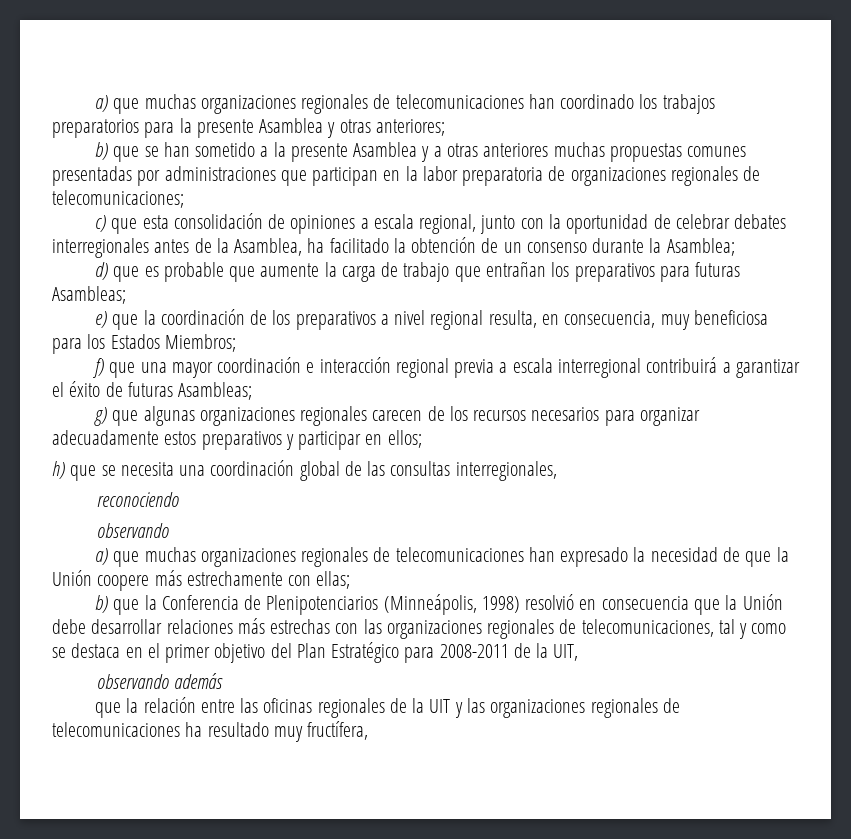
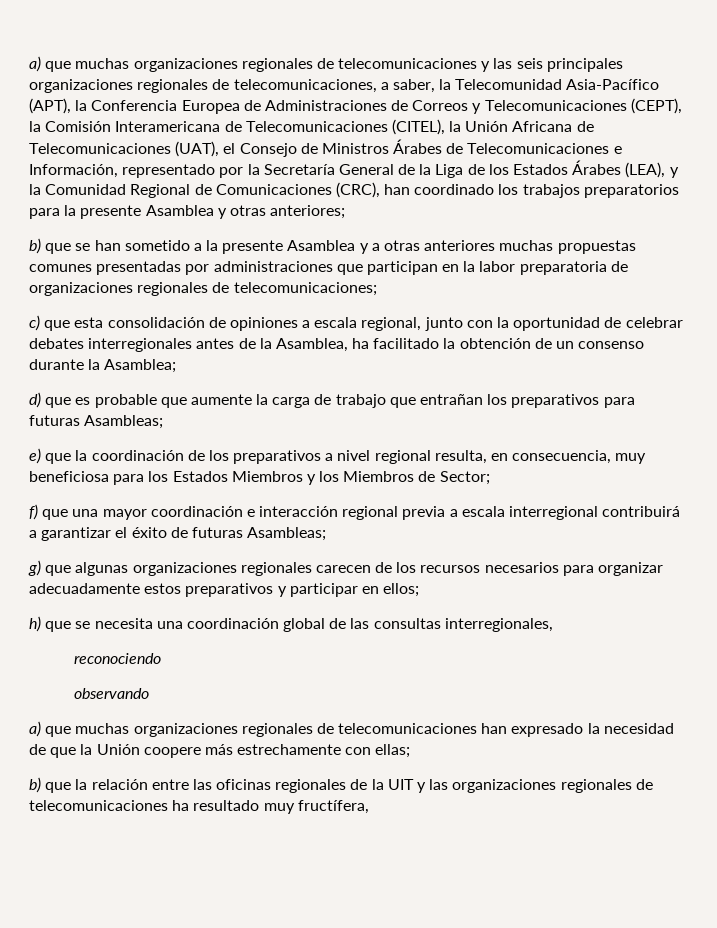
- a) que muchas organizaciones regionales de telecomunicaciones han coordinado los trabajos preparatorios para la presente Asamblea y otras anteriores;
+ a) que muchas organizaciones regionales de telecomunicaciones y las seis principales organizaciones regionales de telecomunicaciones, a saber, la Telecomunidad Asia-Pacífico (APT), la Conferencia Europea de Administraciones de Correos y Telecomunicaciones (CEPT), la Comisión Interamericana de Telecomunicaciones (CITEL), la Unión Africana de Telecomunicaciones (UAT), el Consejo de Ministros Árabes de Telecomunicaciones e Información, representado por la Secretaría General de la Liga de los Estados Árabes (LEA), y la Comunidad Regional de Comunicaciones (CRC), han coordinado los trabajos preparatorios para la presente Asamblea y otras anteriores;
- e) que la coordinación de los preparativos a nivel regional resulta, en consecuencia, muy beneficiosa para los Estados Miembros;
+ e) que la coordinación de los preparativos a nivel regional resulta, en consecuencia, muy beneficiosa para los Estados Miembros y los Miembros de Sector;
- b) que la Conferencia de Plenipotenciarios (Minneápolis, 1998) resolvió en consecuencia que la Unión debe desarrollar relaciones más estrechas con las organizaciones regionales de telecomunicaciones, tal y como se destaca en el primer objetivo del Plan Estratégico para 2008-2011 de la UIT,
- observando además
- que la relación entre las oficinas regionales de la UIT y las organizaciones regionales de telecomunicaciones ha resultado muy fructífera,
+ b) que la relación entre las oficinas regionales de la UIT y las organizaciones regionales de telecomunicaciones ha resultado muy fructífera,

